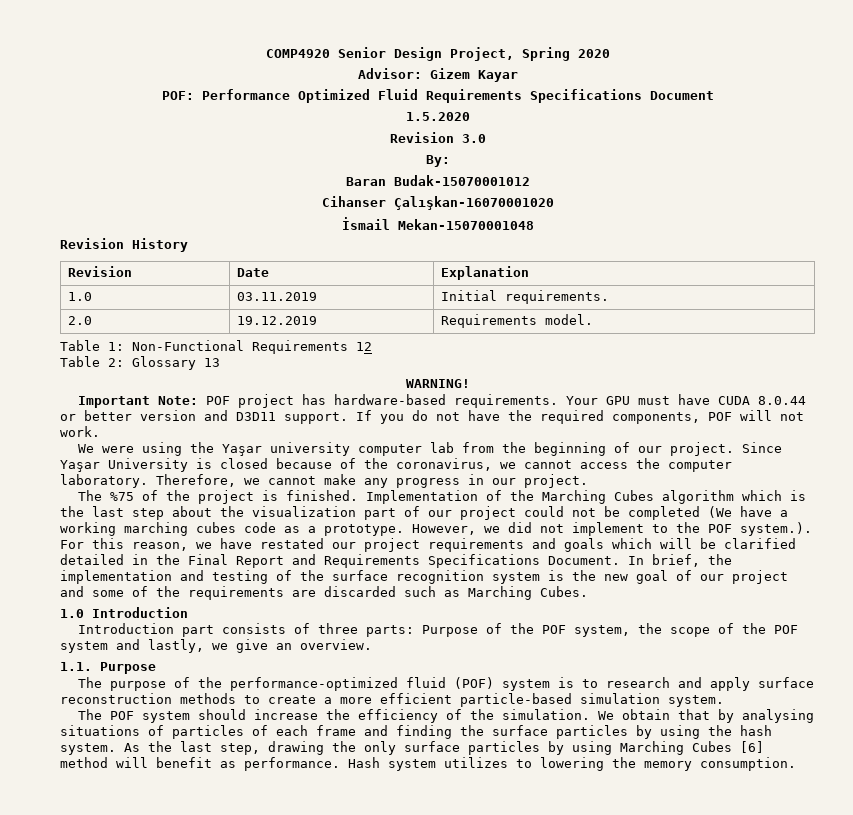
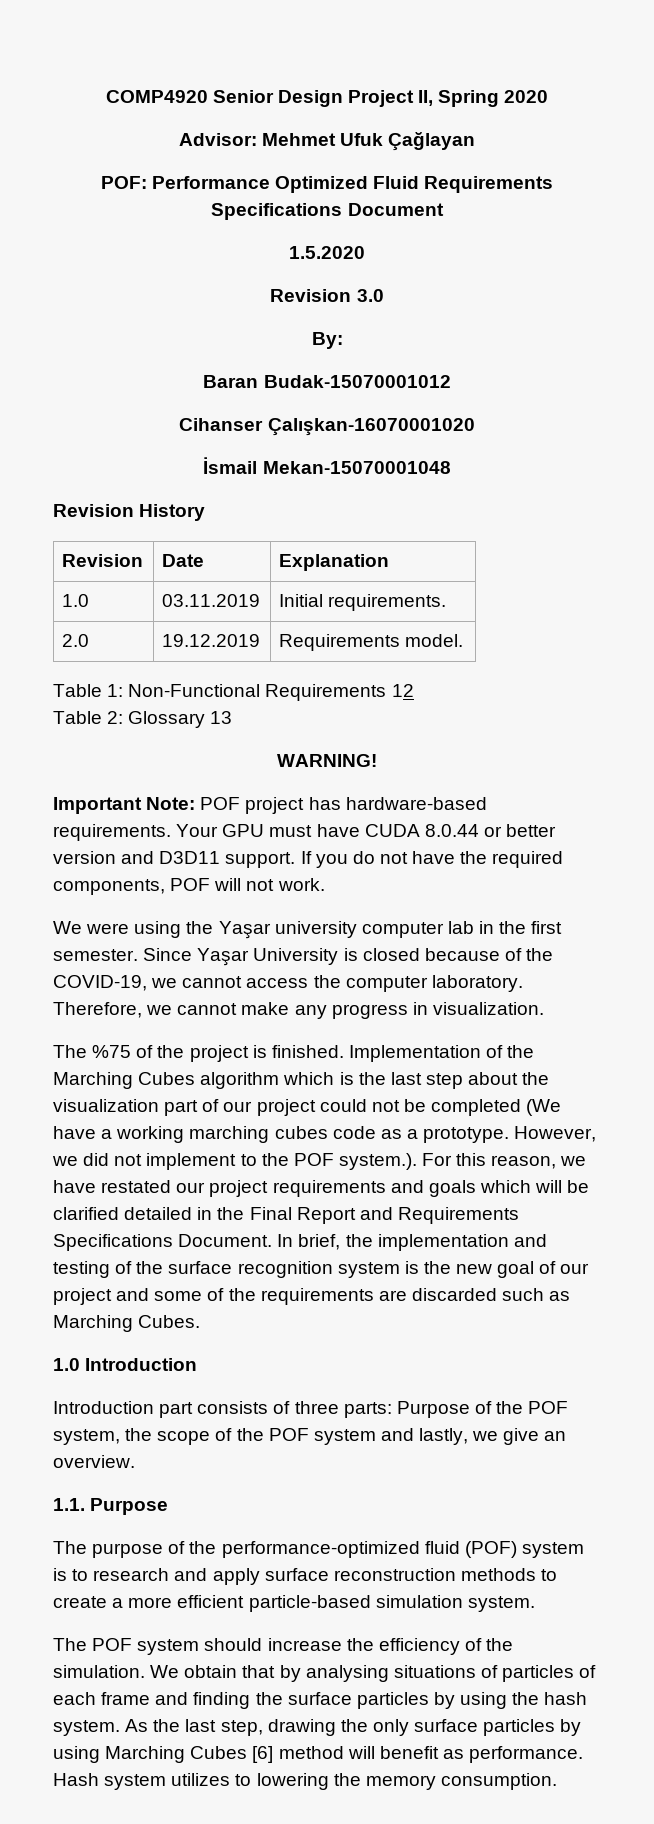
- COMP4920 Senior Design Project, Spring 2020
+ COMP4920 Senior Design Project II, Spring 2020
- Advisor: Gizem Kayar
+ Advisor: Mehmet Ufuk Çağlayan
- We were using the Yaşar university computer lab from the beginning of our project.
+ We were using the Yaşar university computer lab in the first semester.
- Since Yaşar University is closed because of the coronavirus, we cannot access the computer laboratory.
+ Since Yaşar University is closed because of the COVID-19, we cannot access the computer laboratory.
- Therefore, we cannot make any progress in our project.
+ Therefore, we cannot make any progress in visualization.

